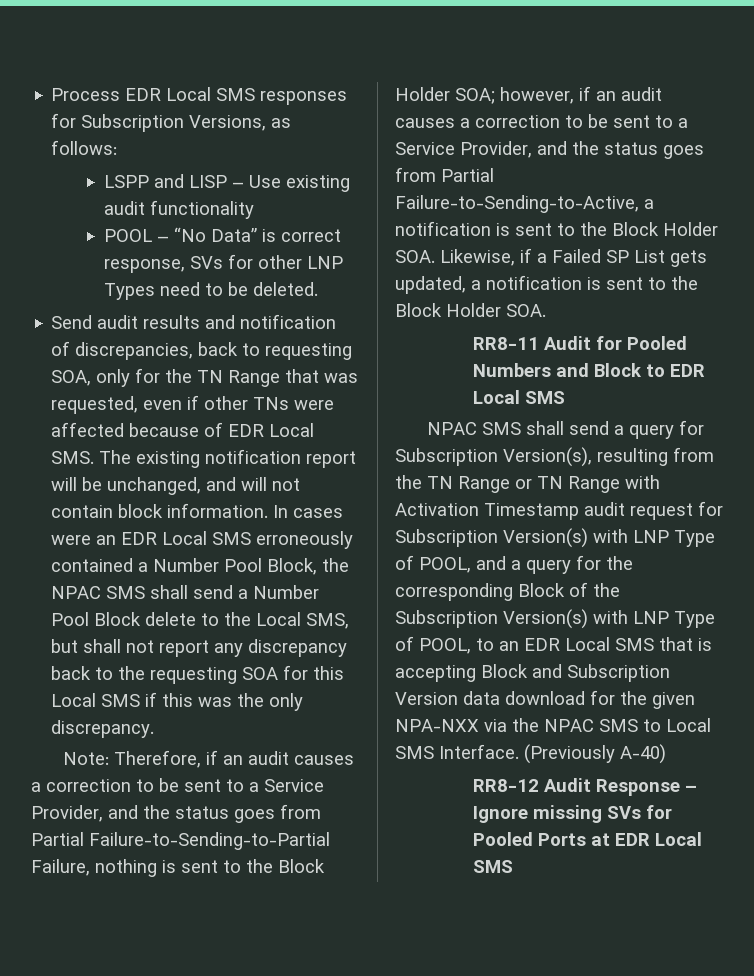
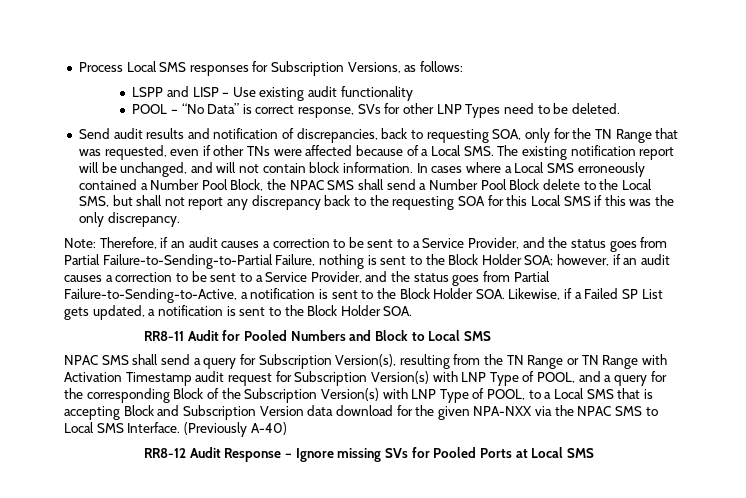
- Process EDR Local SMS responses for Subscription Versions, as follows:
+ Process Local SMS responses for Subscription Versions, as follows:
- Send audit results and notification of discrepancies, back to requesting SOA, only for the TN Range that was requested, even if other TNs were affected because of EDR Local SMS. The existing notification report will be unchanged, and will not contain block information.
+ Send audit results and notification of discrepancies, back to requesting SOA, only for the TN Range that was requested, even if other TNs were affected because of a Local SMS. The existing notification report will be unchanged, and will not contain block information.
- In cases were an EDR Local SMS erroneously contained a Number Pool Block, the NPAC SMS shall send a Number Pool Block delete to the Local SMS, but shall not report any discrepancy back to the requesting SOA for this Local SMS if this was the only discrepancy.
+ In cases where a Local SMS erroneously contained a Number Pool Block, the NPAC SMS shall send a Number Pool Block delete to the Local SMS, but shall not report any discrepancy back to the requesting SOA for this Local SMS if this was the only discrepancy.
- RR8-11 Audit for Pooled Numbers and Block to EDR Local SMS
+ RR8-11 Audit for Pooled Numbers and Block to Local SMS
- NPAC SMS shall send a query for Subscription Version(s), resulting from the TN Range or TN Range with Activation Timestamp audit request for Subscription Version(s) with LNP Type of POOL, and a query for the corresponding Block of the Subscription Version(s) with LNP Type of POOL, to an EDR Local SMS that is accepting Block and Subscription Version data download for the given NPA-NXX via the NPAC SMS to Local SMS Interface.
+ NPAC SMS shall send a query for Subscription Version(s), resulting from the TN Range or TN Range with Activation Timestamp audit request for Subscription Version(s) with LNP Type of POOL, and a query for the corresponding Block of the Subscription Version(s) with LNP Type of POOL, to a Local SMS that is accepting Block and Subscription Version data download for the given NPA-NXX via the NPAC SMS to Local SMS Interface.
- RR8-12 Audit Response – Ignore missing SVs for Pooled Ports at EDR Local SMS
+ RR8-12 Audit Response – Ignore missing SVs for Pooled Ports at Local SMS

